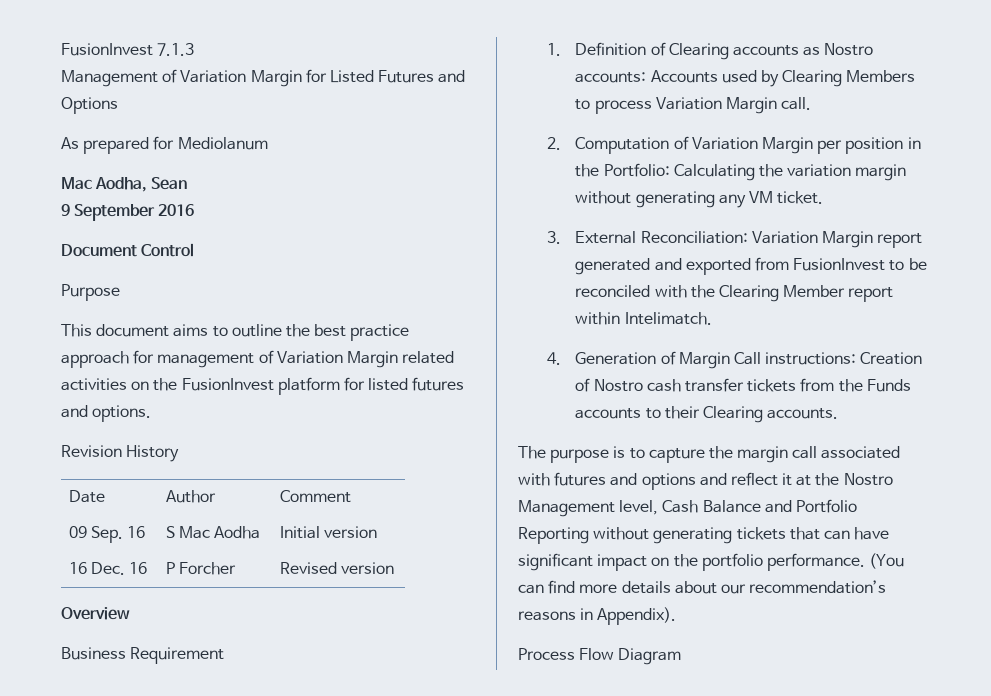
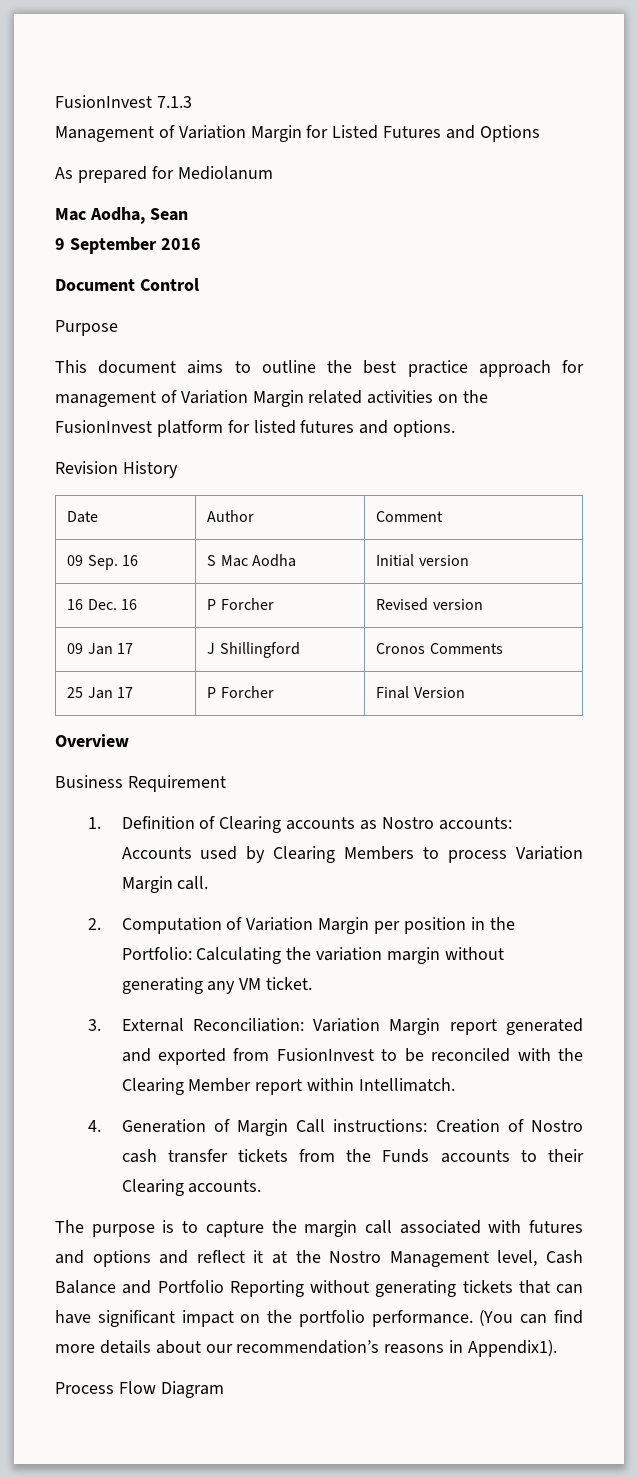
+ 09 Jan 17 | J Shillingford | Cronos Comments
+ 25 Jan 17 | P Forcher | Final Version
- 3. External Reconciliation: Variation Margin report generated and exported from FusionInvest to be reconciled with the Clearing Member report within Intelimatch.
+ 3. External Reconciliation: Variation Margin report generated and exported from FusionInvest to be reconciled with the Clearing Member report within Intellimatch.
- (You can find more details about our recommendation’s reasons in Appendix).
+ (You can find more details about our recommendation’s reasons in Appendix1).

